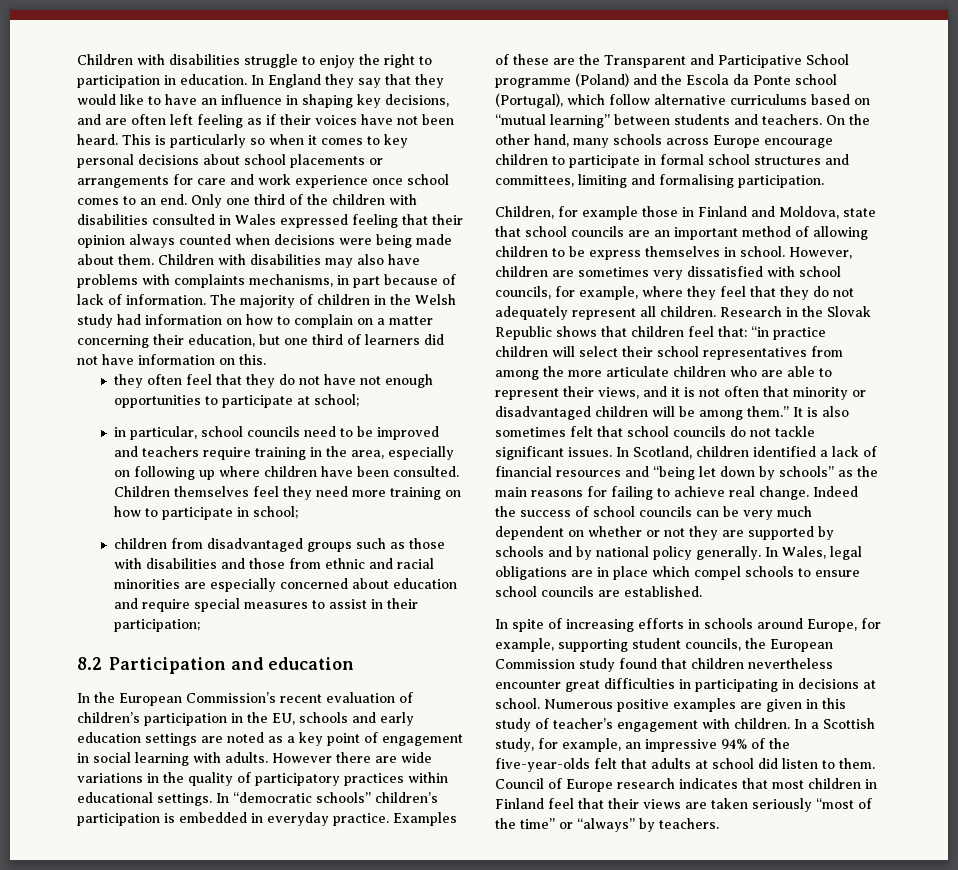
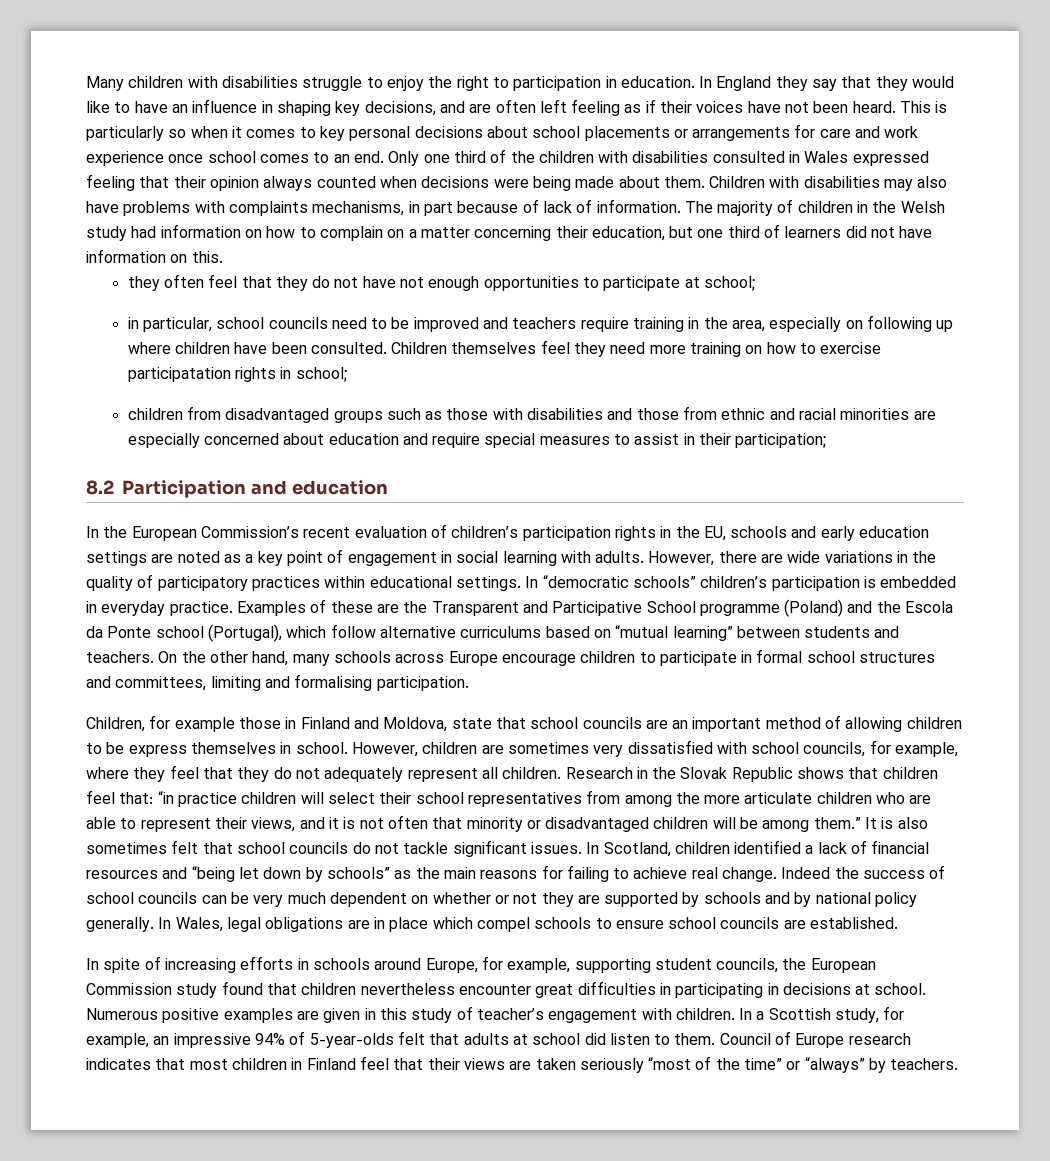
- Children with disabilities struggle to enjoy the right to participation in education.
+ Many children with disabilities struggle to enjoy the right to participation in education.
- Children themselves feel they need more training on how to participate in school;
+ Children themselves feel they need more training on how to exercise participatation rights in school;
- In the European Commission’s recent evaluation of children’s participation in the EU, schools and early education settings are noted as a key point of engagement in social learning with adults.
+ In the European Commission’s recent evaluation of children’s participation rights in the EU, schools and early education settings are noted as a key point of engagement in social learning with adults.
- However there are wide variations in the quality of participatory practices within educational settings.
+ However, there are wide variations in the quality of participatory practices within educational settings.
- In a Scottish study, for example, an impressive 94% of the five-year-olds felt that adults at school did listen to them.
+ In a Scottish study, for example, an impressive 94% of 5-year-olds felt that adults at school did listen to them.

